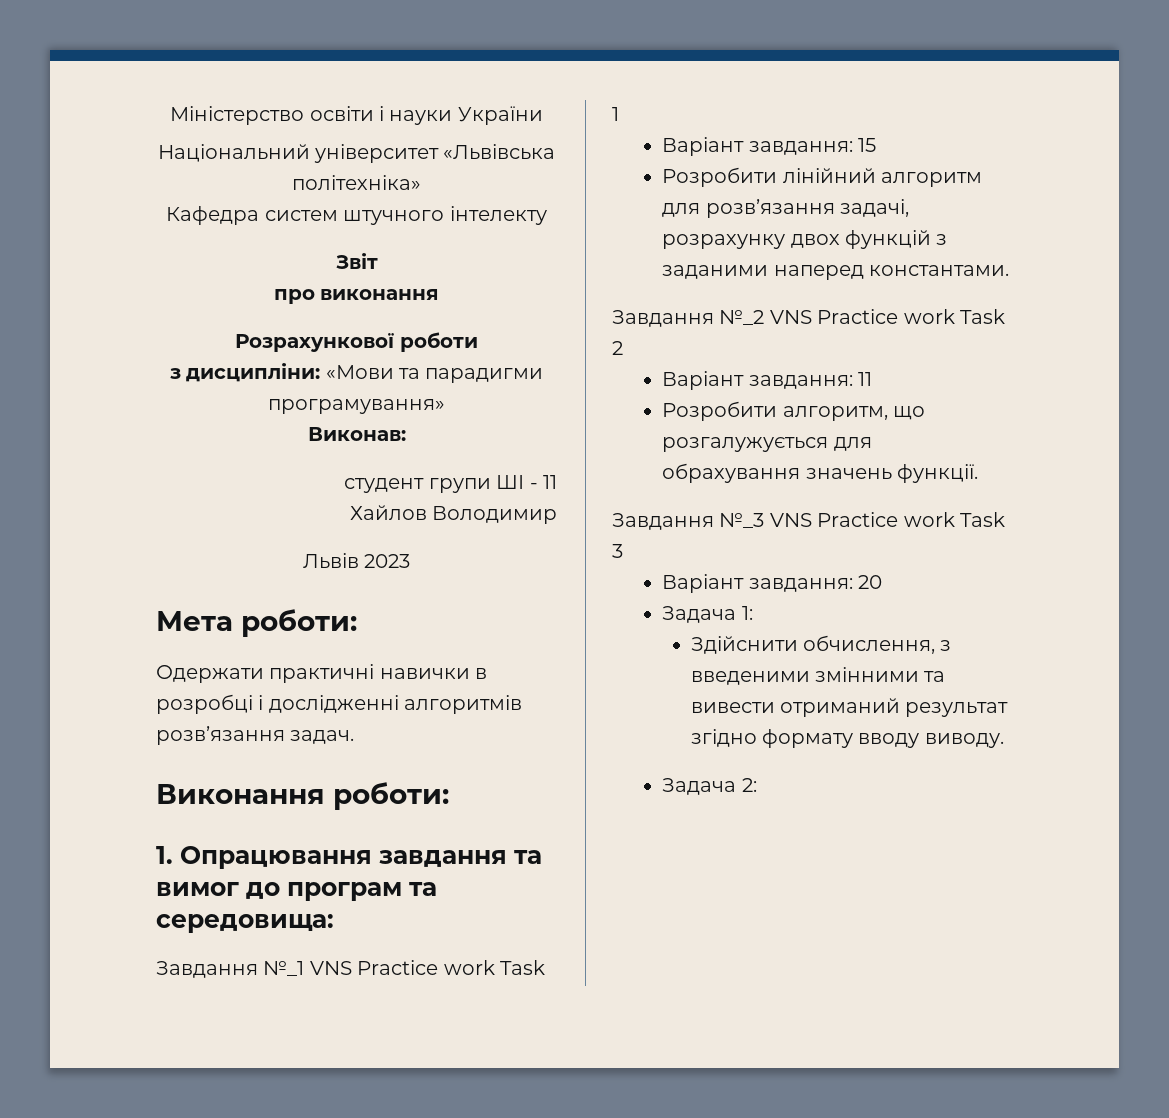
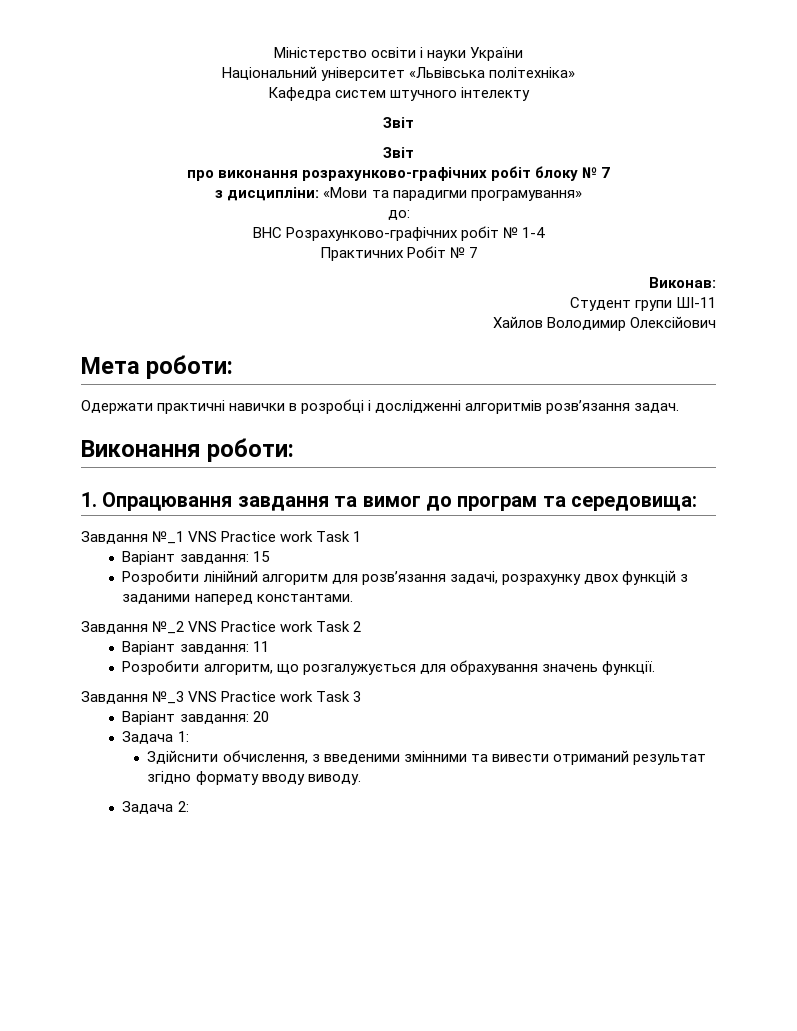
  Кафедра систем штучного інтелекту
+ Звіт
- про виконання
- Розрахункової роботи
+ про виконання розрахунково-графічних робіт блоку № 7
+ до:
+ ВНС Розрахунково-графічних робіт № 1-4
+ Практичних Робіт № 7
  Виконав:
- студент групи ШІ - 11
+ Студент групи ШІ-11
- Хайлов Володимир
- Львів 2023
+ Хайлов Володимир Олексійович

